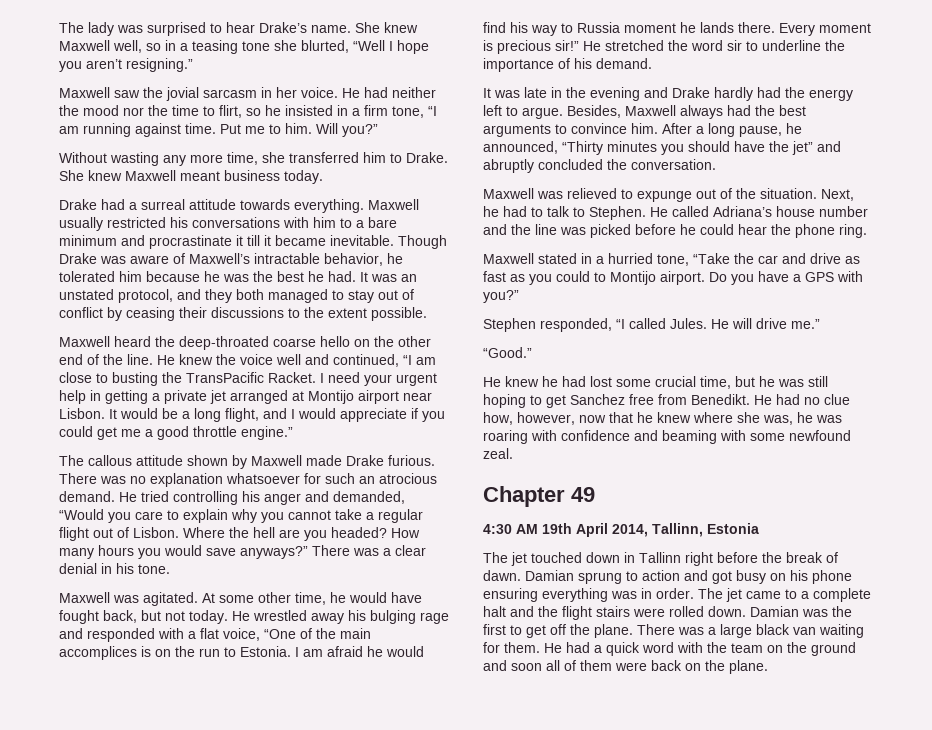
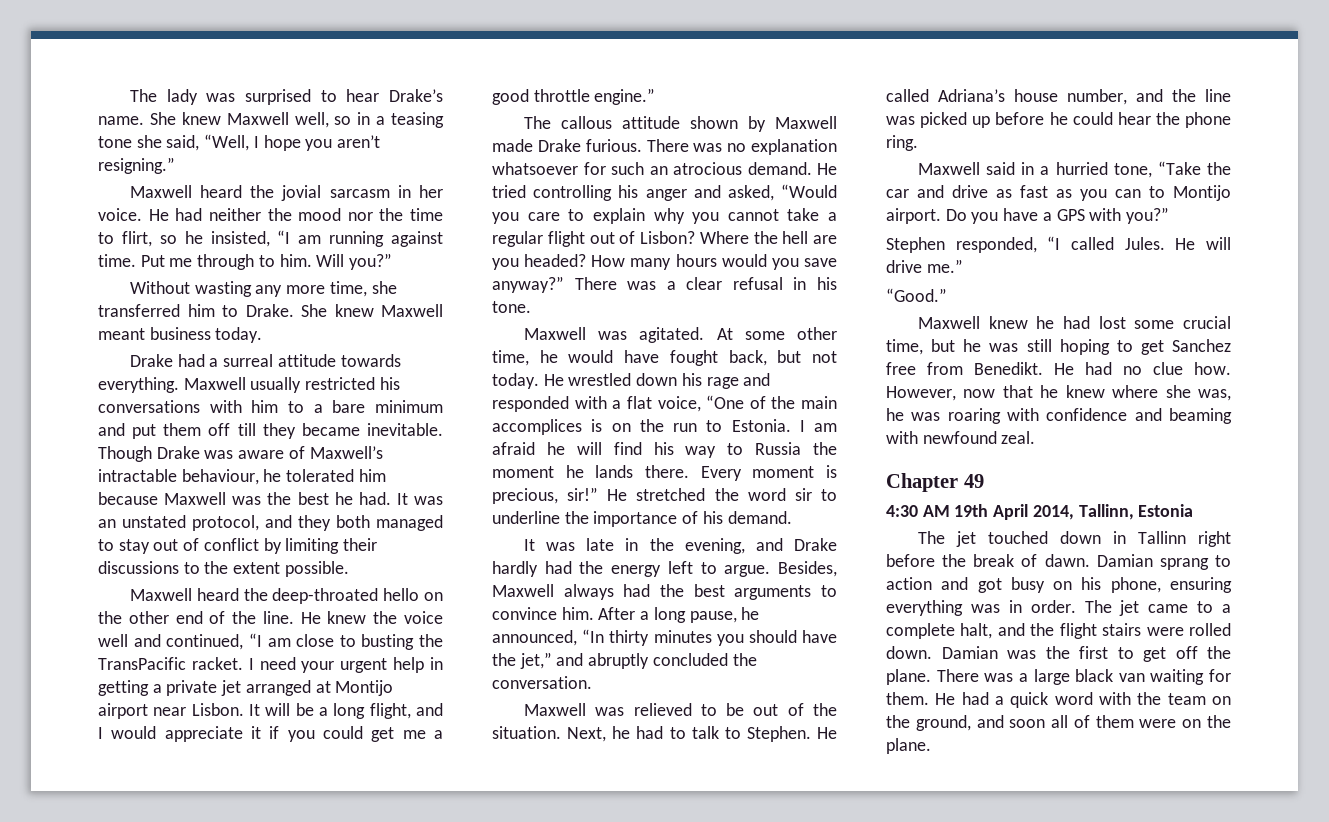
- She knew Maxwell well, so in a teasing tone she blurted, “Well I hope you aren’t resigning.”
+ She knew Maxwell well, so in a teasing tone she said, “Well, I hope you aren’t resigning.”
- Maxwell saw the jovial sarcasm in her voice.
+ Maxwell heard the jovial sarcasm in her voice.
- He had neither the mood nor the time to flirt, so he insisted in a firm tone, “I am running against time.
+ He had neither the mood nor the time to flirt, so he insisted, “I am running against time.
- Put me to him.
+ Put me through to him.
- Maxwell usually restricted his conversations with him to a bare minimum and procrastinate it till it became inevitable.
+ Maxwell usually restricted his conversations with him to a bare minimum and put them off till they became inevitable.
- Though Drake was aware of Maxwell’s intractable behavior, he tolerated him because he was the best he had.
+ Though Drake was aware of Maxwell’s intractable behaviour, he tolerated him because Maxwell was the best he had.
- It was an unstated protocol, and they both managed to stay out of conflict by ceasing their discussions to the extent possible.
+ It was an unstated protocol, and they both managed to stay out of conflict by limiting their discussions to the extent possible.
- Maxwell heard the deep-throated coarse hello on the other end of the line.
+ Maxwell heard the deep-throated hello on the other end of the line.
- He knew the voice well and continued, “I am close to busting the TransPacific Racket.
+ He knew the voice well and continued, “I am close to busting the TransPacific racket.
- It would be a long flight, and I would appreciate if you could get me a good throttle engine.”
+ It will be a long flight, and I would appreciate it if you could get me a good throttle engine.”
- He tried controlling his anger and demanded, “Would you care to explain why you cannot take a regular flight out of Lisbon.
+ He tried controlling his anger and asked, “Would you care to explain why you cannot take a regular flight out of Lisbon?
- How many hours you would save anyways?”
+ How many hours would you save anyway?”
- There was a clear denial in his tone.
+ There was a clear refusal in his tone.
- He wrestled away his bulging rage and responded with a flat voice, “One of the main accomplices is on the run to Estonia.
+ He wrestled down his rage and responded with a flat voice, “One of the main accomplices is on the run to Estonia.
- I am afraid he would find his way to Russia moment he lands there.
+ I am afraid he will find his way to Russia the moment he lands there.
- Every moment is precious sir!”
+ Every moment is precious, sir!”
- It was late in the evening and Drake hardly had the energy left to argue.
+ It was late in the evening, and Drake hardly had the energy left to argue.
- After a long pause, he announced, “Thirty minutes you should have the jet” and abruptly concluded the conversation.
+ After a long pause, he announced, “In thirty minutes you should have the jet,” and abruptly concluded the conversation.
- Maxwell was relieved to expunge out of the situation.
+ Maxwell was relieved to be out of the situation.
- He called Adriana’s house number and the line was picked before he could hear the phone ring.
+ He called Adriana’s house number, and the line was picked up before he could hear the phone ring.
- Maxwell stated in a hurried tone, “Take the car and drive as fast as you could to Montijo airport.
+ Maxwell said in a hurried tone, “Take the car and drive as fast as you can to Montijo airport.
- He knew he had lost some crucial time, but he was still hoping to get Sanchez free from Benedikt.
+ Maxwell knew he had lost some crucial time, but he was still hoping to get Sanchez free from Benedikt.
- He had no clue how, however, now that he knew where she was, he was roaring with confidence and beaming with some newfound zeal.
+ He had no clue how. However, now that he knew where she was, he was roaring with confidence and beaming with newfound zeal.
- Damian sprung to action and got busy on his phone ensuring everything was in order.
+ Damian sprang to action and got busy on his phone, ensuring everything was in order.
- The jet came to a complete halt and the flight stairs were rolled down.
+ The jet came to a complete halt, and the flight stairs were rolled down.
- He had a quick word with the team on the ground and soon all of them were back on the plane.
+ He had a quick word with the team on the ground, and soon all of them were on the plane.

